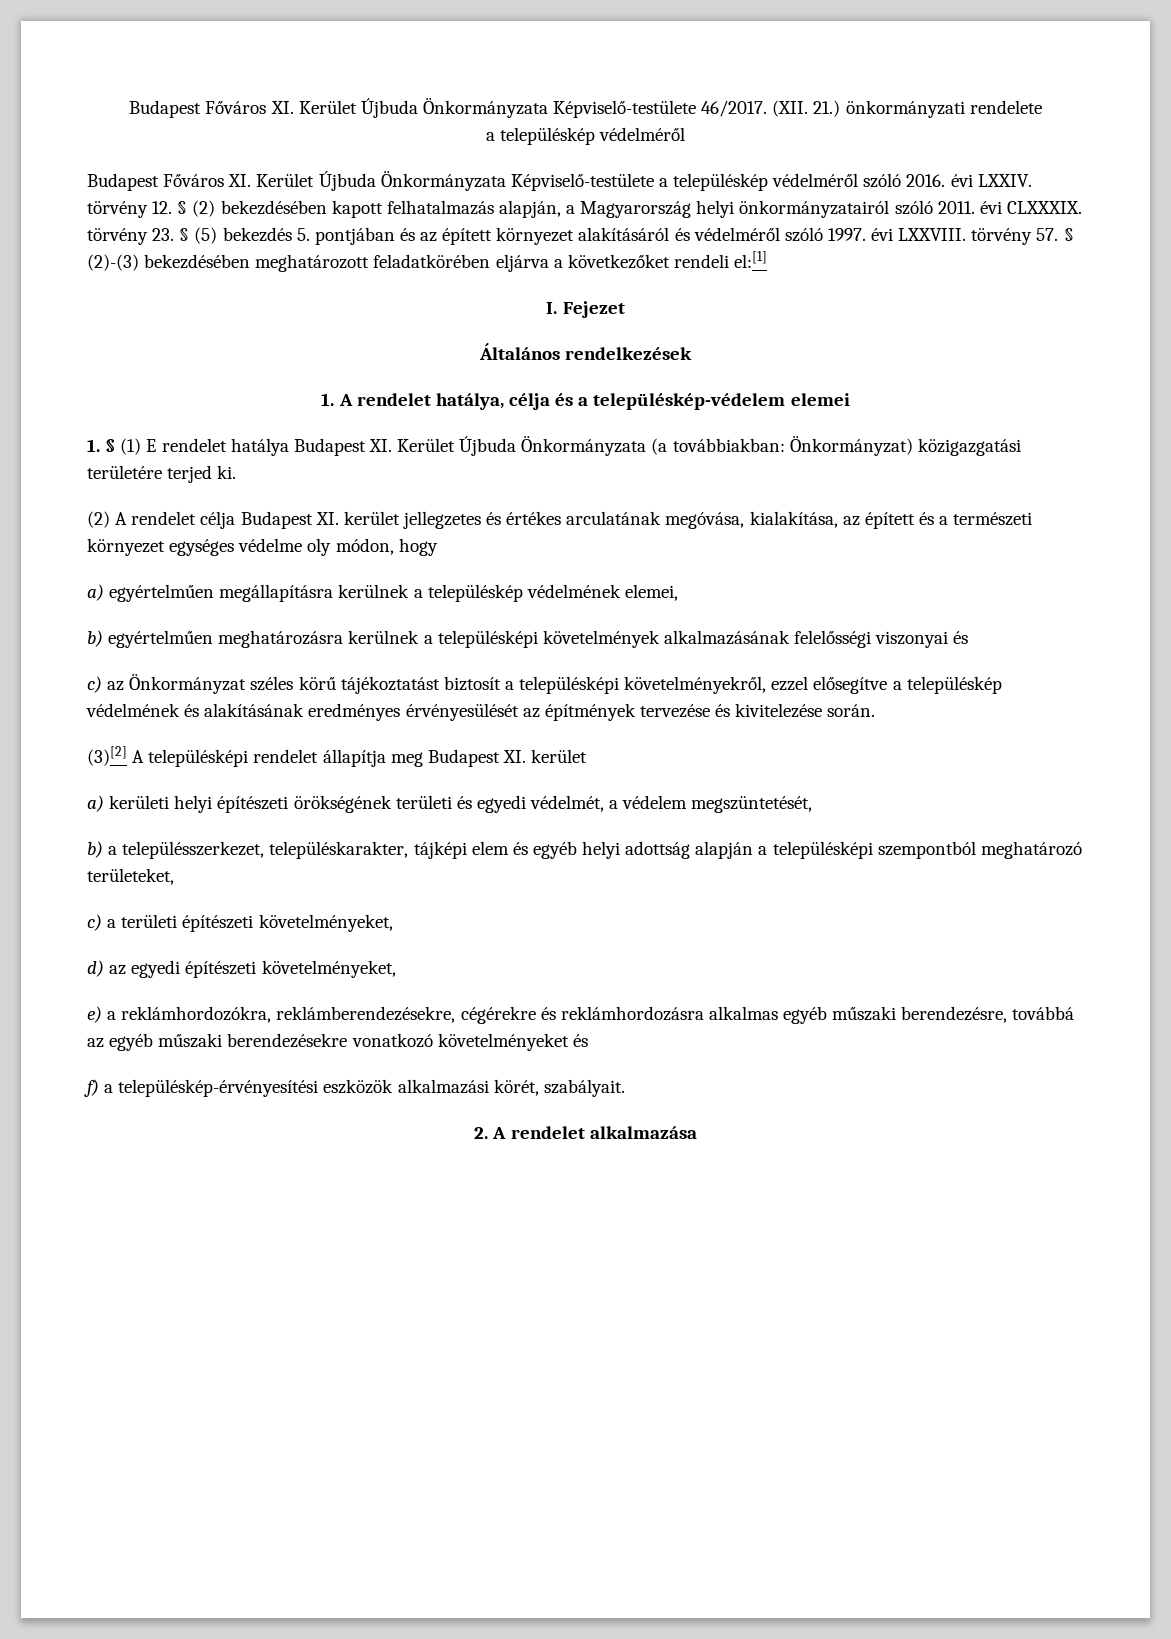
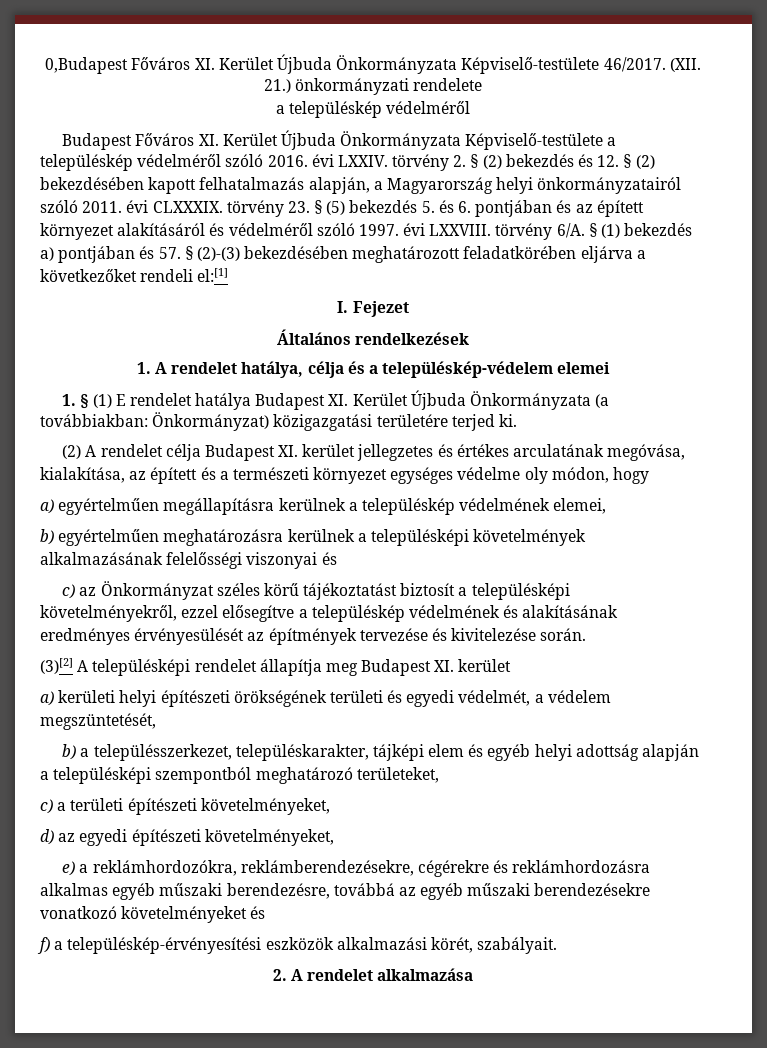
- Budapest Főváros XI. Kerület Újbuda Önkormányzata Képviselő-testülete 46/2017.
+ 0,Budapest Főváros XI. Kerület Újbuda Önkormányzata Képviselő-testülete 46/2017.
- Budapest Főváros XI. Kerület Újbuda Önkormányzata Képviselő-testülete a településkép védelméről szóló 2016. évi LXXIV. törvény 12. § (2) bekezdésében kapott felhatalmazás alapján, a Magyarország helyi önkormányzatairól szóló 2011. évi CLXXXIX. törvény 23. § (5) bekezdés 5. pontjában és az épített környezet alakításáról és védelméről szóló 1997. évi LXXVIII. törvény 57. § (2)-(3) bekezdésében meghatározott feladatkörében eljárva a következőket rendeli el:[1]
+ Budapest Főváros XI. Kerület Újbuda Önkormányzata Képviselő-testülete a településkép védelméről szóló 2016. évi LXXIV. törvény 2. § (2) bekezdés és 12. § (2) bekezdésében kapott felhatalmazás alapján, a Magyarország helyi önkormányzatairól szóló 2011. évi CLXXXIX. törvény 23. § (5) bekezdés 5. és 6. pontjában és az épített környezet alakításáról és védelméről szóló 1997. évi LXXVIII. törvény 6/A. § (1) bekezdés a) pontjában és 57. § (2)-(3) bekezdésében meghatározott feladatkörében eljárva a következőket rendeli el:[1]

